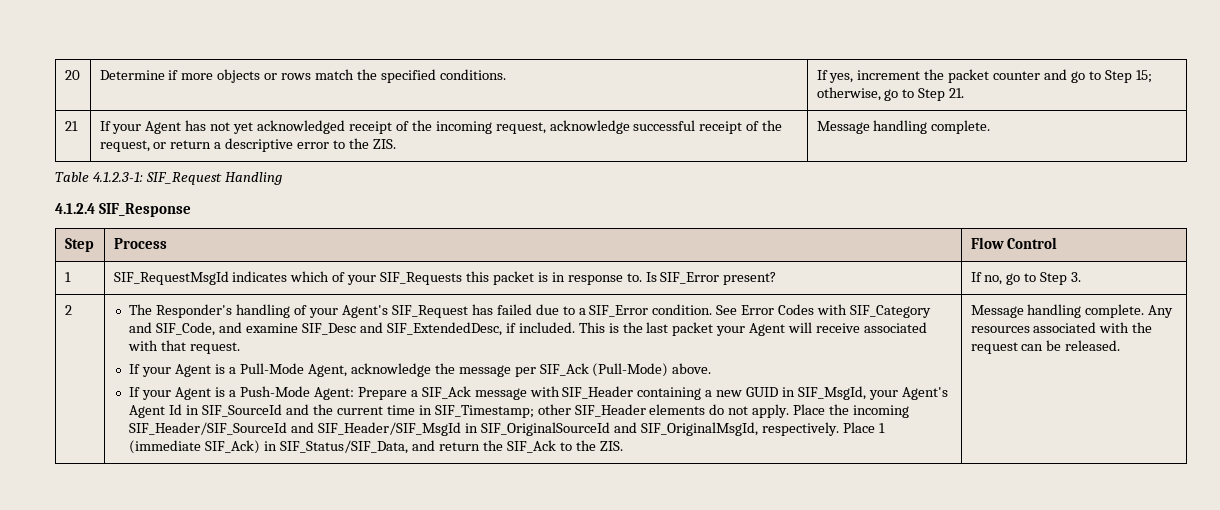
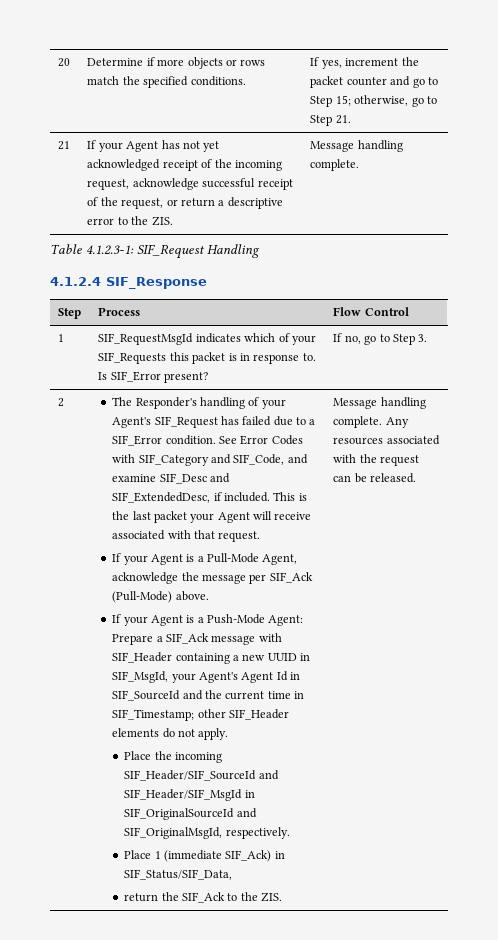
- If your Agent is a Push-Mode Agent: Prepare a SIF_Ack message with SIF_Header containing a new GUID in SIF_MsgId, your Agent's Agent Id in SIF_SourceId and the current time in SIF_Timestamp; other SIF_Header elements do not apply. Place the incoming SIF_Header/SIF_SourceId and SIF_Header/SIF_MsgId in SIF_OriginalSourceId and SIF_OriginalMsgId, respectively. Place 1 (immediate SIF_Ack) in SIF_Status/SIF_Data, and return the SIF_Ack to the ZIS.
+ If your Agent is a Push-Mode Agent: Prepare a SIF_Ack message with SIF_Header containing a new UUID in SIF_MsgId, your Agent's Agent Id in SIF_SourceId and the current time in SIF_Timestamp; other SIF_Header elements do not apply.
+ Place the incoming SIF_Header/SIF_SourceId and SIF_Header/SIF_MsgId in SIF_OriginalSourceId and SIF_OriginalMsgId, respectively.
+ Place 1 (immediate SIF_Ack) in SIF_Status/SIF_Data,
+ return the SIF_Ack to the ZIS.

